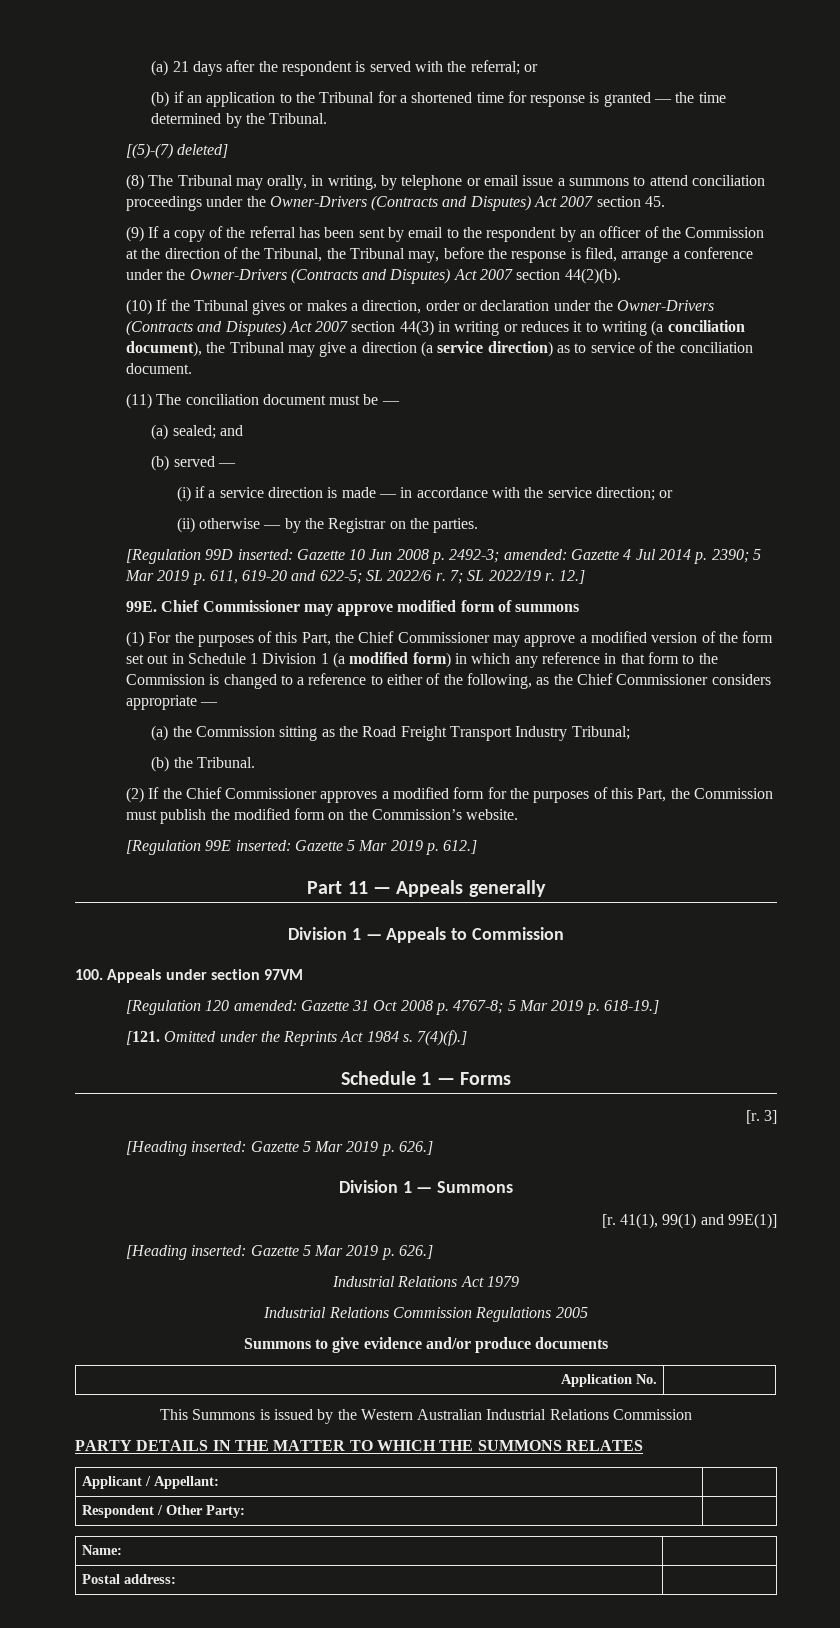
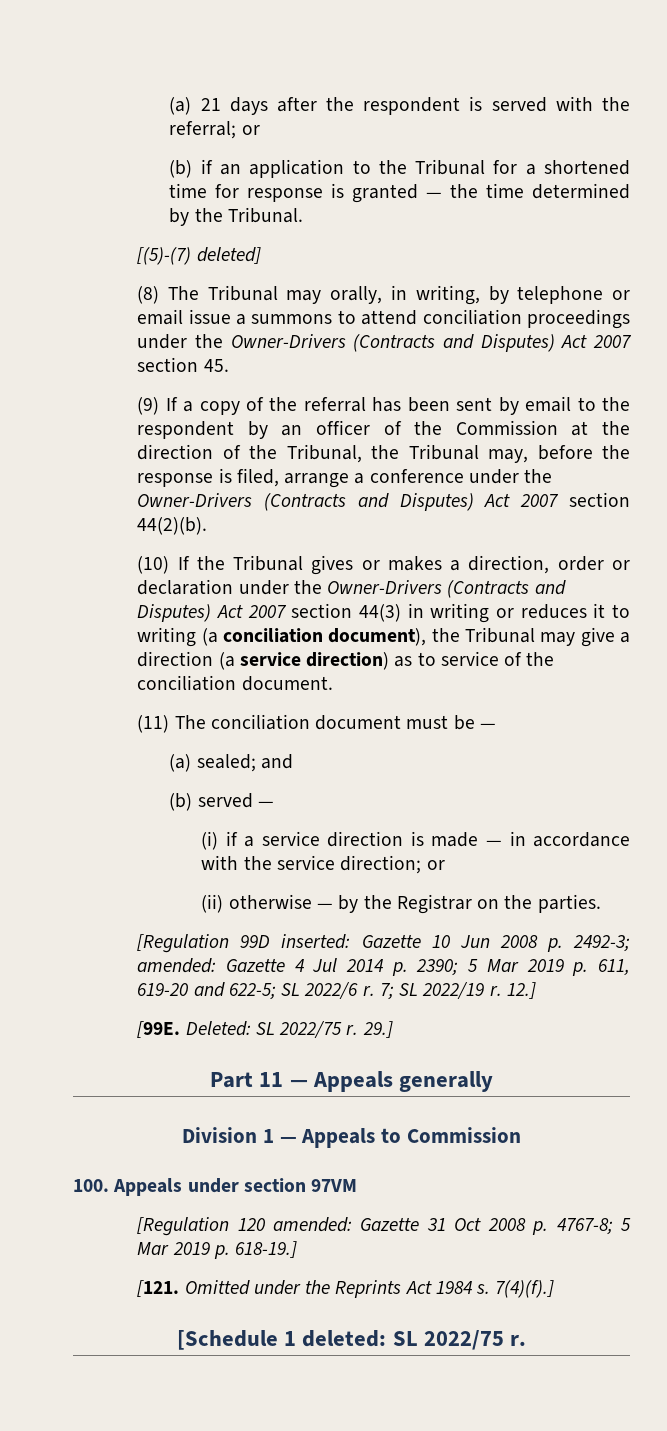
- 99E. Chief Commissioner may approve modified form of summons
- (1) For the purposes of this Part, the Chief Commissioner may approve a modified version of the form set out in Schedule 1 Division 1 (a modified form) in which any reference in that form to the Commission is changed to a reference to either of the following, as the Chief Commissioner considers appropriate —
- (a) the Commission sitting as the Road Freight Transport Industry Tribunal;
- (b) the Tribunal.
- (2) If the Chief Commissioner approves a modified form for the purposes of this Part, the Commission must publish the modified form on the Commission’s website.
- [Regulation 99E inserted: Gazette 5 Mar 2019 p. 612.]
+ [99E. Deleted: SL 2022/75 r. 29.]
- Schedule 1 — Forms
- [r. 3]
- [Heading inserted: Gazette 5 Mar 2019 p. 626.]
- Division 1 — Summons
- [r. 41(1), 99(1) and 99E(1)]
- [Heading inserted: Gazette 5 Mar 2019 p. 626.]
- Industrial Relations Act 1979
- Industrial Relations Commission Regulations 2005
- Summons to give evidence and/or produce documents
- Application No. |
- This Summons is issued by the Western Australian Industrial Relations Commission
- PARTY DETAILS IN THE MATTER TO WHICH THE SUMMONS RELATES
- Applicant / Appellant: |
- Respondent / Other Party: |
- Name: |
- Postal address: |
+ [Schedule 1 deleted: SL 2022/75 r.

